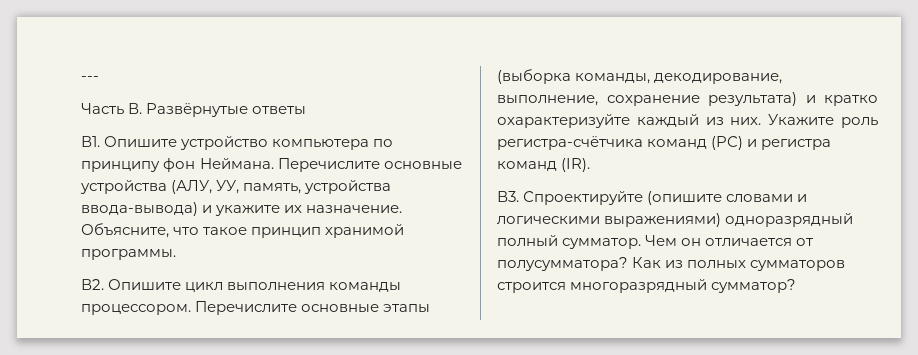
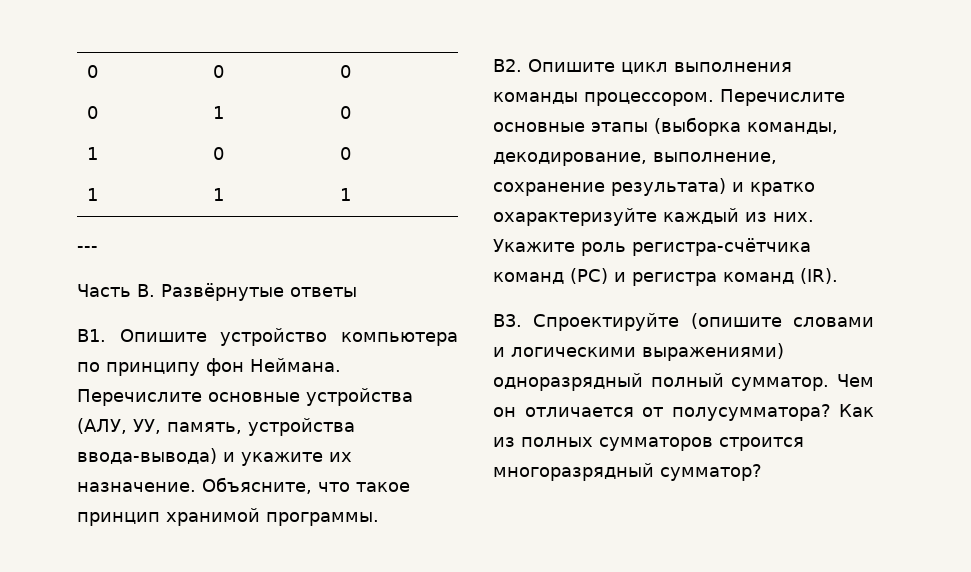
+ 0 | 0 | 0
+ 0 | 1 | 0
+ 1 | 0 | 0
+ 1 | 1 | 1

